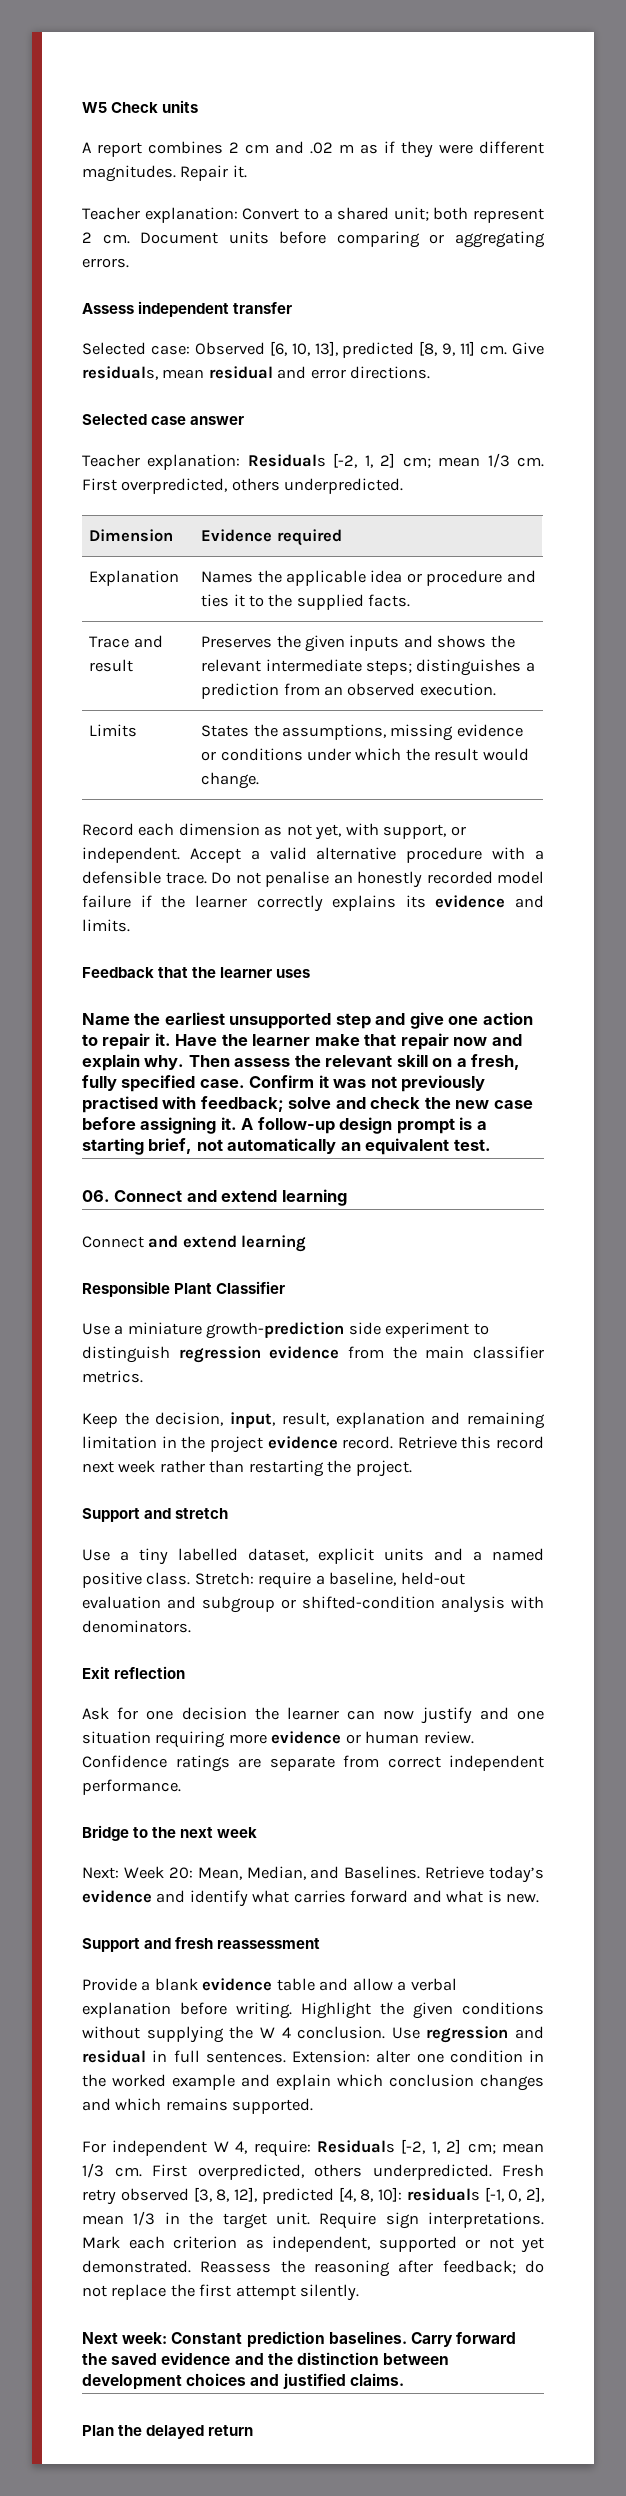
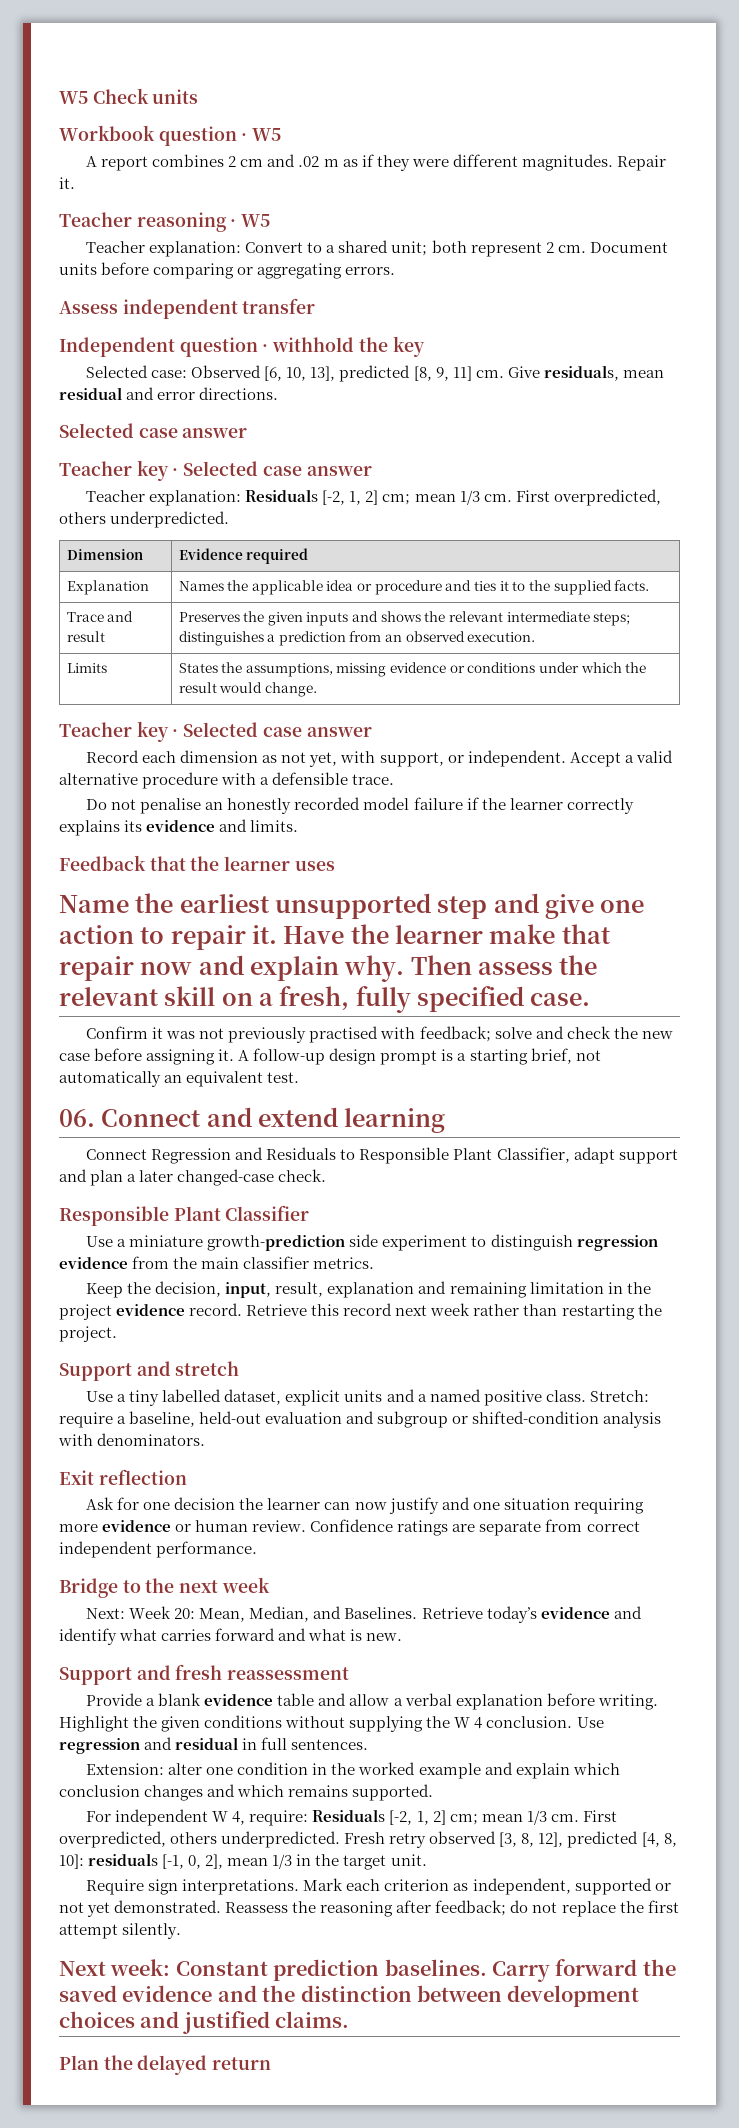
+ Workbook question · W5
+ Teacher reasoning · W5
+ Independent question · withhold the key
  Give residuals, mean residual and error directions.
  Selected case answer
+ Teacher key · Selected case answer
  Limits | States the assumptions, missing evidence or conditions under which the result would change.
+ Teacher key · Selected case answer
- Accept a valid alternative procedure with a defensible trace. Do not penalise an honestly recorded model failure if the learner correctly explains its evidence and limits.
+ Accept a valid alternative procedure with a defensible trace.
+ Do not penalise an honestly recorded model failure if the learner correctly explains its evidence and limits.
- Then assess the relevant skill on a fresh, fully specified case. Confirm it was not previously practised with feedback; solve and check the new case before assigning it.
+ Then assess the relevant skill on a fresh, fully specified case.
+ Confirm it was not previously practised with feedback; solve and check the new case before assigning it.
  06. Connect and extend learning
- Connect and extend learning
+ Connect Regression and Residuals to Responsible Plant Classifier, adapt support and plan a later changed-case check.
- Use regression and residual in full sentences. Extension: alter one condition in the worked example and explain which conclusion changes and which remains supported.
+ Use regression and residual in full sentences.
+ Extension: alter one condition in the worked example and explain which conclusion changes and which remains supported.
- Fresh retry observed [3, 8, 12], predicted [4, 8, 10]: residuals [-1, 0, 2], mean 1/3 in the target unit. Require sign interpretations.
+ Fresh retry observed [3, 8, 12], predicted [4, 8, 10]: residuals [-1, 0, 2], mean 1/3 in the target unit.
+ Require sign interpretations.

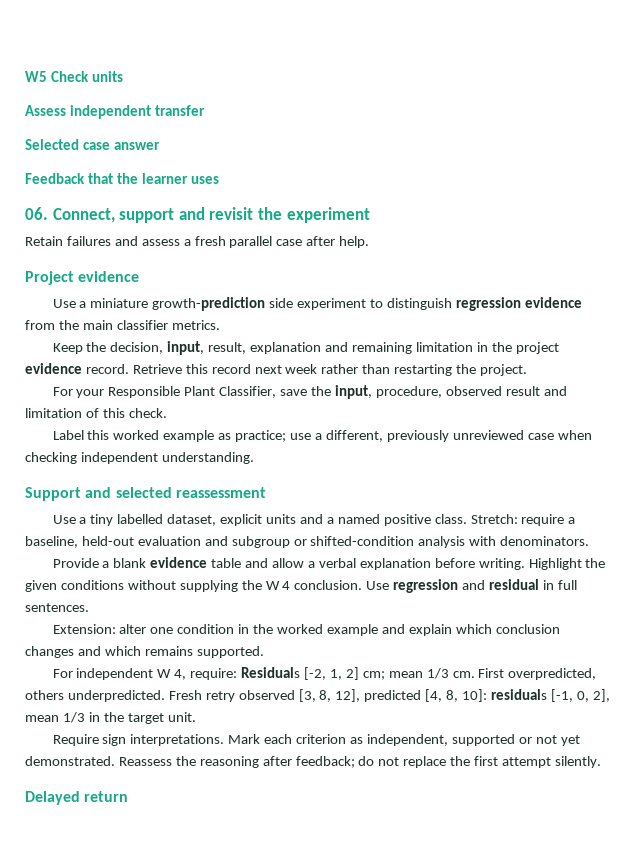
- Workbook question · W5
- A report combines 2 cm and .02 m as if they were different magnitudes. Repair it.
- Teacher reasoning · W5
- Teacher explanation: Convert to a shared unit; both represent 2 cm. Document units before comparing or aggregating errors.
  Assess independent transfer
- Independent question · withhold the key
- Selected case: Observed [6, 10, 13], predicted [8, 9, 11] cm. Give residuals, mean residual and error directions.
  Selected case answer
- Teacher key · Selected case answer
- Teacher explanation: Residuals [-2, 1, 2] cm; mean 1/3 cm. First overpredicted, others underpredicted.
- Dimension | Evidence required
- Explanation | Names the applicable idea or procedure and ties it to the supplied facts.
- Trace and result | Preserves the given inputs and shows the relevant intermediate steps; distinguishes a prediction from an observed execution.
- Limits | States the assumptions, missing evidence or conditions under which the result would change.
- Teacher key · Selected case answer
- Record each dimension as not yet, with support, or independent. Accept a valid alternative procedure with a defensible trace.
- Do not penalise an honestly recorded model failure if the learner correctly explains its evidence and limits.
- Name the earliest unsupported step and give one action to repair it. Have the learner make that repair now and explain why. Then assess the relevant skill on a fresh, fully specified case.
- Confirm it was not previously practised with feedback; solve and check the new case before assigning it. A follow-up design prompt is a starting brief, not automatically an equivalent test.
- 06. Connect and extend learning
- Connect Regression and Residuals to Responsible Plant Classifier, adapt support and plan a later changed-case check.
- Responsible Plant Classifier
+ 06. Connect, support and revisit the experiment
+ Retain failures and assess a fresh parallel case after help.
+ Project evidence
- Support and stretch
+ For your Responsible Plant Classifier, save the input, procedure, observed result and limitation of this check.
+ Label this worked example as practice; use a different, previously unreviewed case when checking independent understanding.
+ Support and selected reassessment
- Exit reflection
- Ask for one decision the learner can now justify and one situation requiring more evidence or human review. Confidence ratings are separate from correct independent performance.
- Bridge to the next week
- Next: Week 20: Mean, Median, and Baselines. Retrieve today’s evidence and identify what carries forward and what is new.
- Support and fresh reassessment
- Next week: Constant prediction baselines. Carry forward the saved evidence and the distinction between development choices and justified claims.
- Plan the delayed return
+ Delayed return

